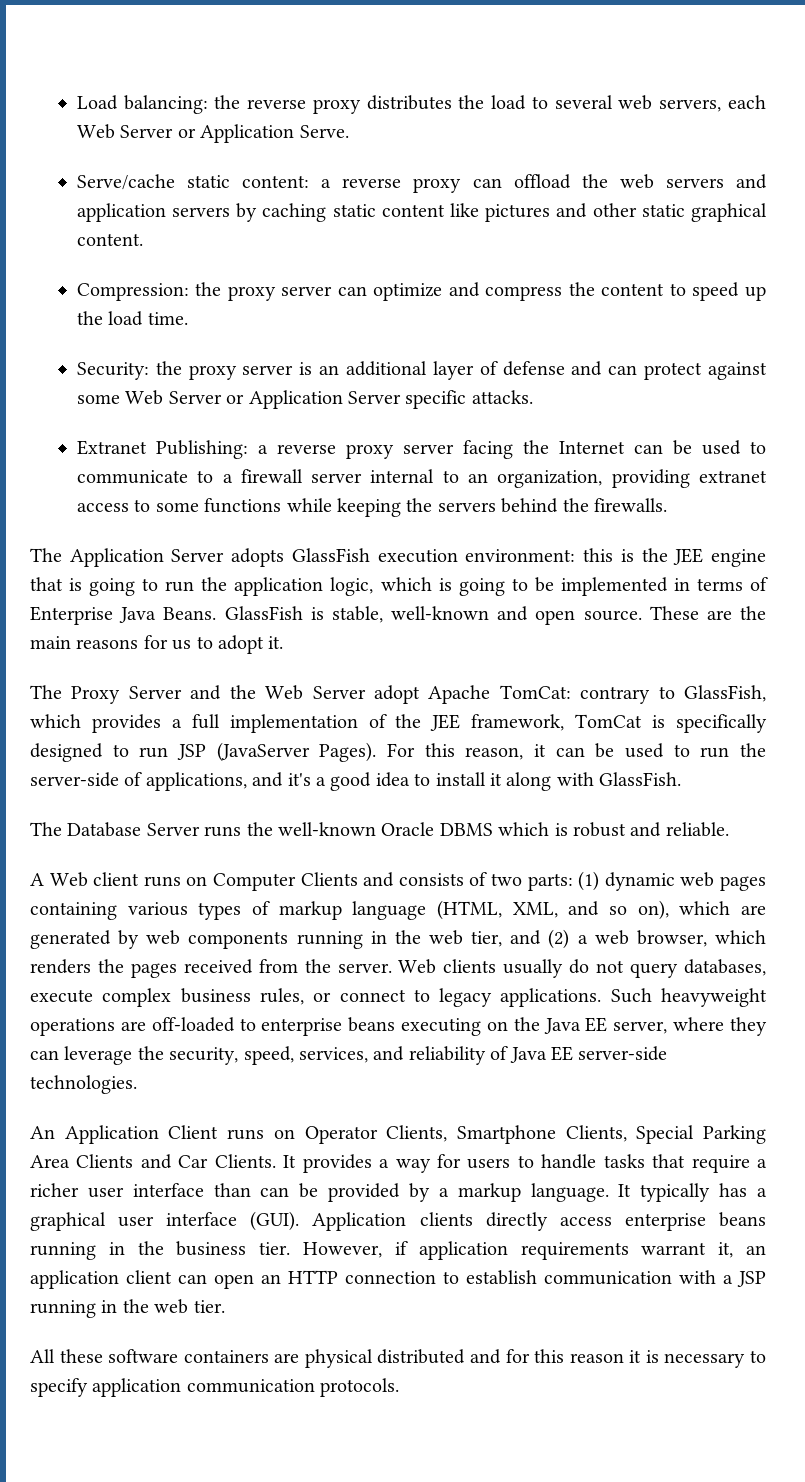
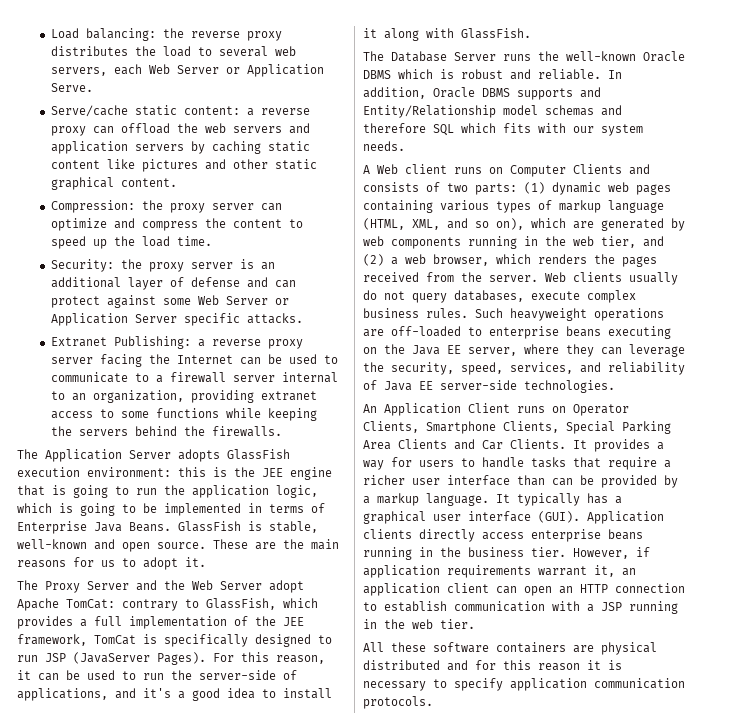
+ In addition, Oracle DBMS supports and Entity/Relationship model schemas and therefore SQL which fits with our system needs.
- Web clients usually do not query databases, execute complex business rules, or connect to legacy applications.
+ Web clients usually do not query databases, execute complex business rules.

